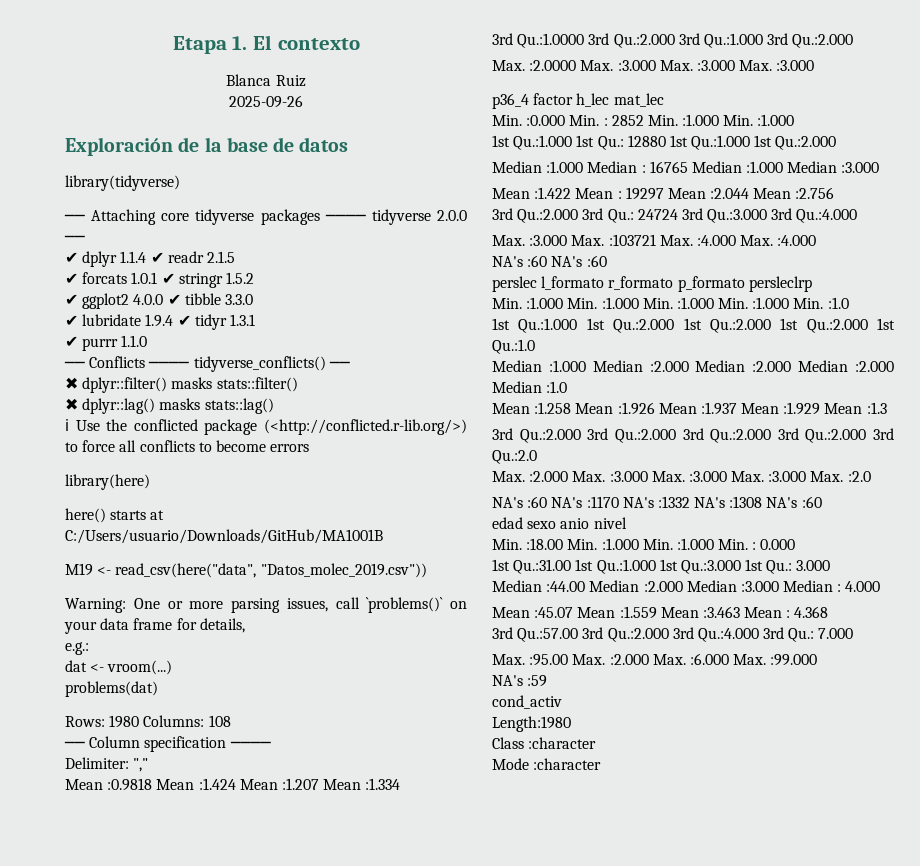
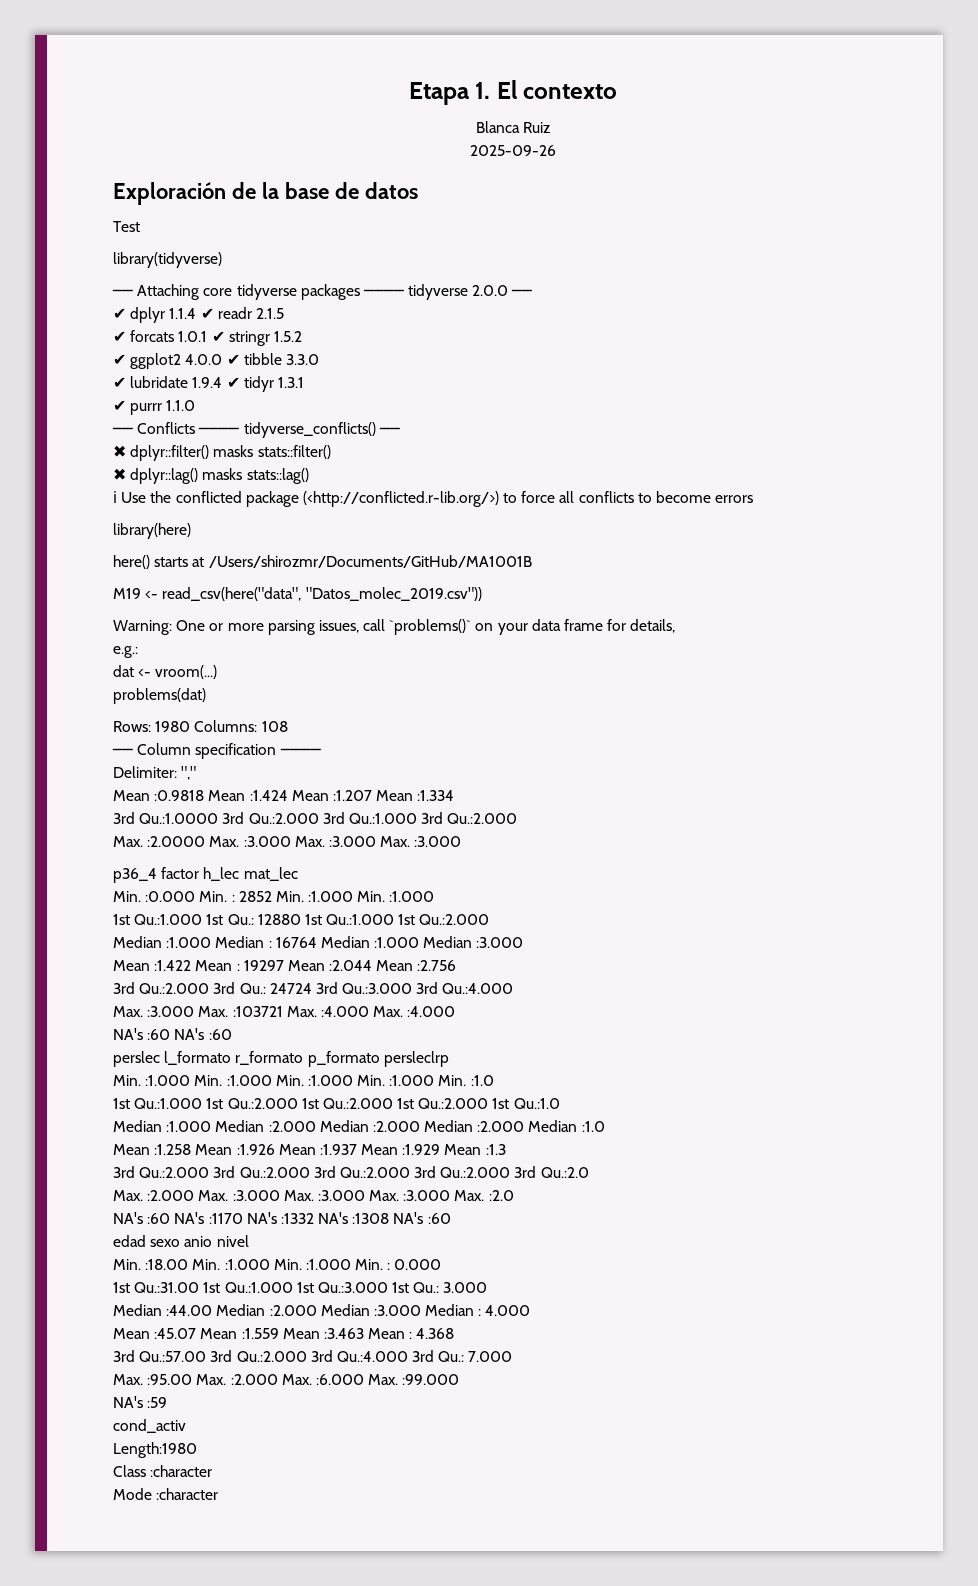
+ Test
- here() starts at C:/Users/usuario/Downloads/GitHub/MA1001B
+ here() starts at /Users/shirozmr/Documents/GitHub/MA1001B
- Median :1.000 Median : 16765 Median :1.000 Median :3.000
+ Median :1.000 Median : 16764 Median :1.000 Median :3.000

